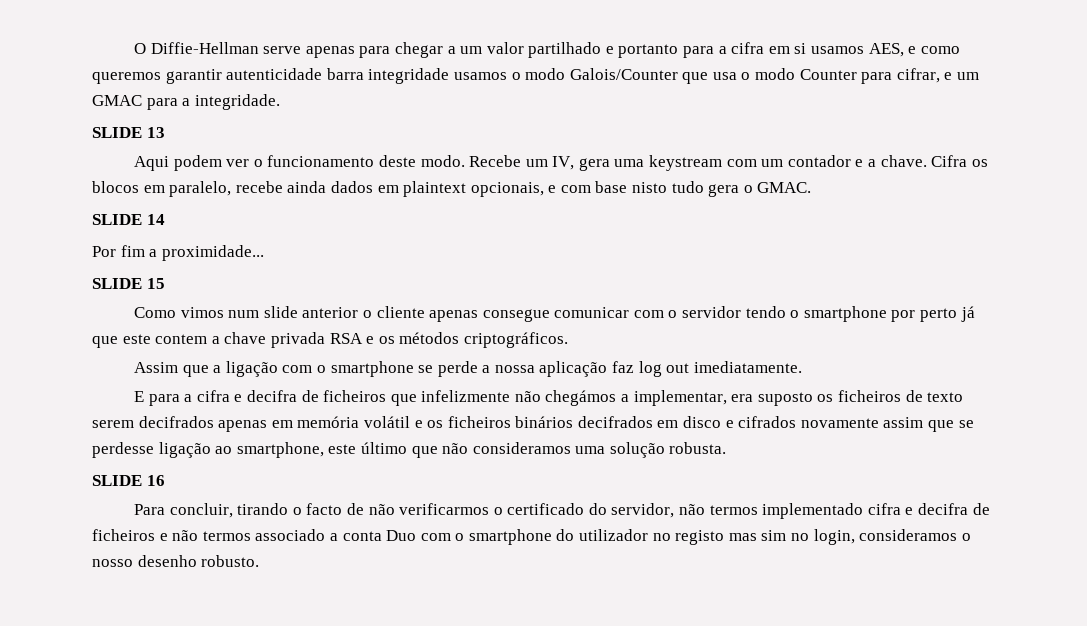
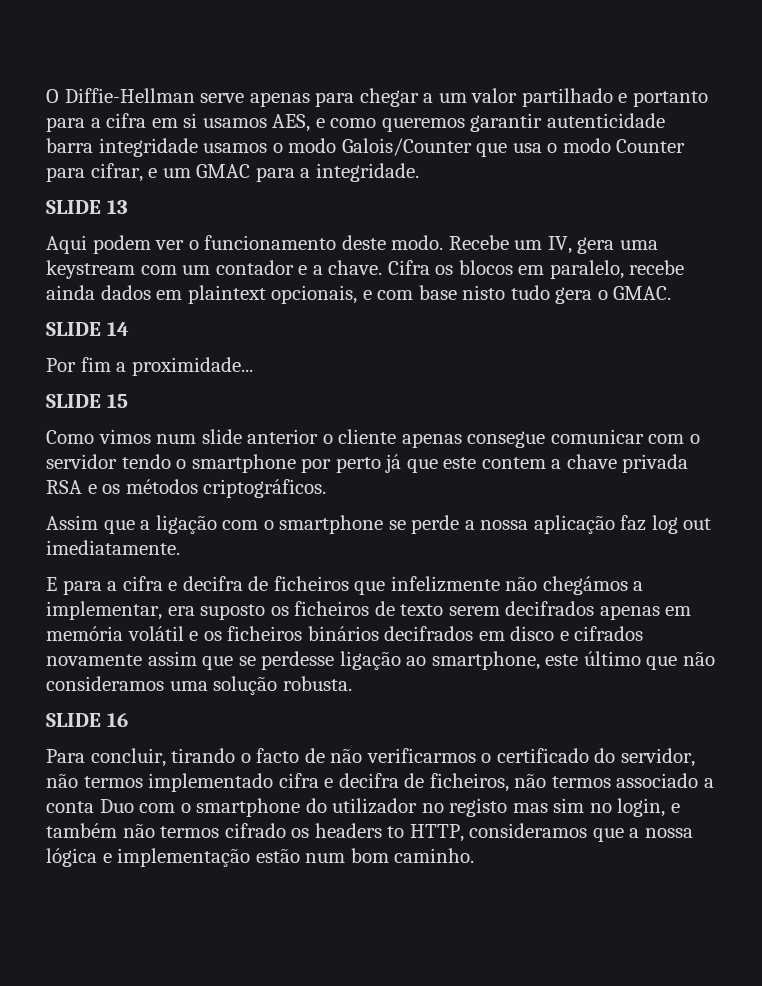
- Para concluir, tirando o facto de não verificarmos o certificado do servidor, não termos implementado cifra e decifra de ficheiros e não termos associado a conta Duo com o smartphone do utilizador no registo mas sim no login, consideramos o nosso desenho robusto.
+ Para concluir, tirando o facto de não verificarmos o certificado do servidor, não termos implementado cifra e decifra de ficheiros, não termos associado a conta Duo com o smartphone do utilizador no registo mas sim no login, e também não termos cifrado os headers to HTTP, consideramos que a nossa lógica e implementação estão num bom caminho.

